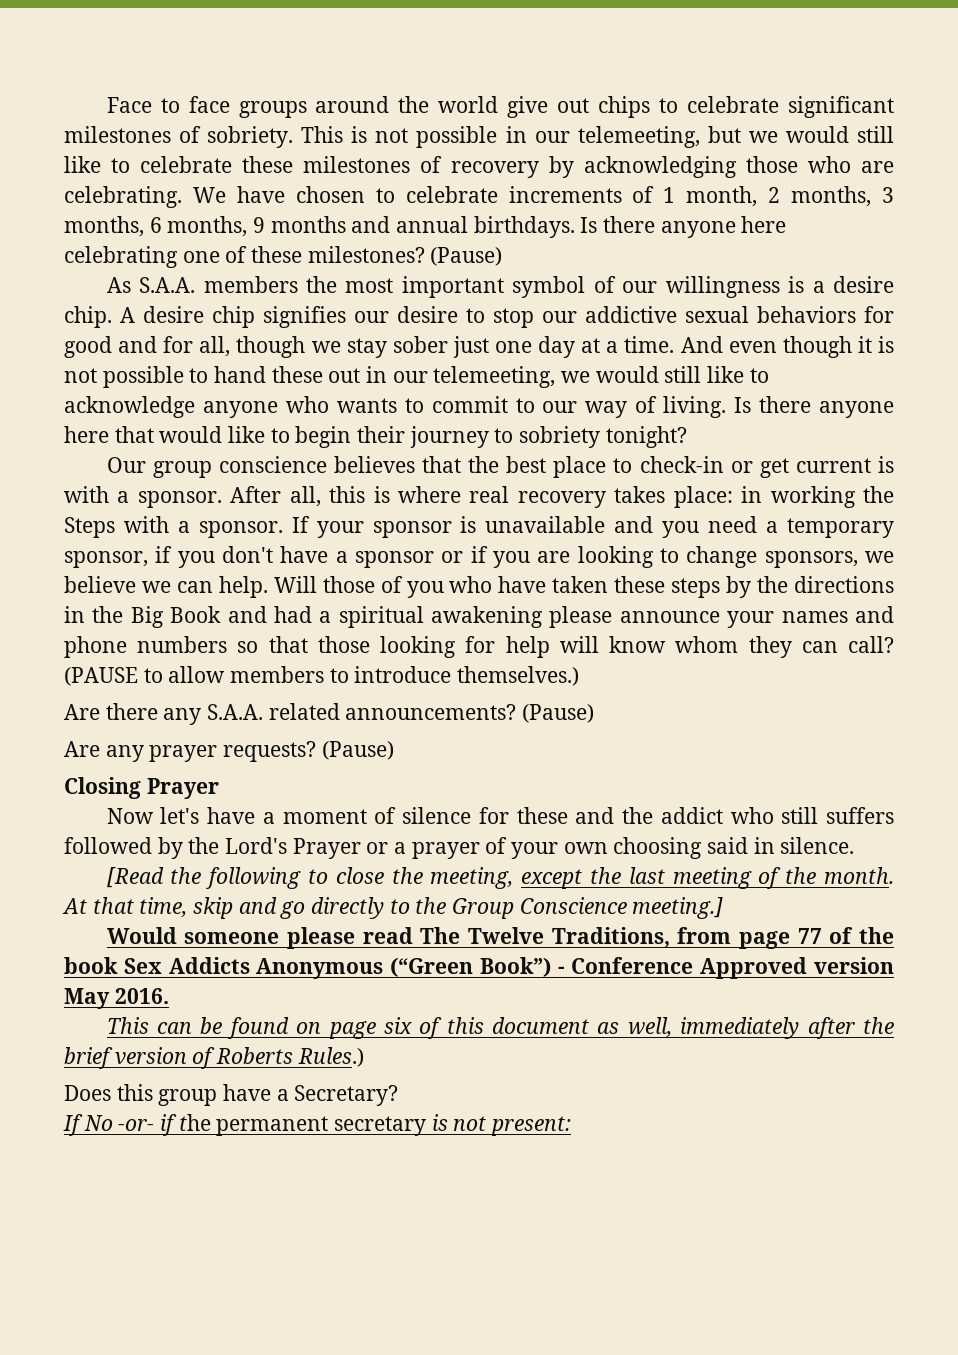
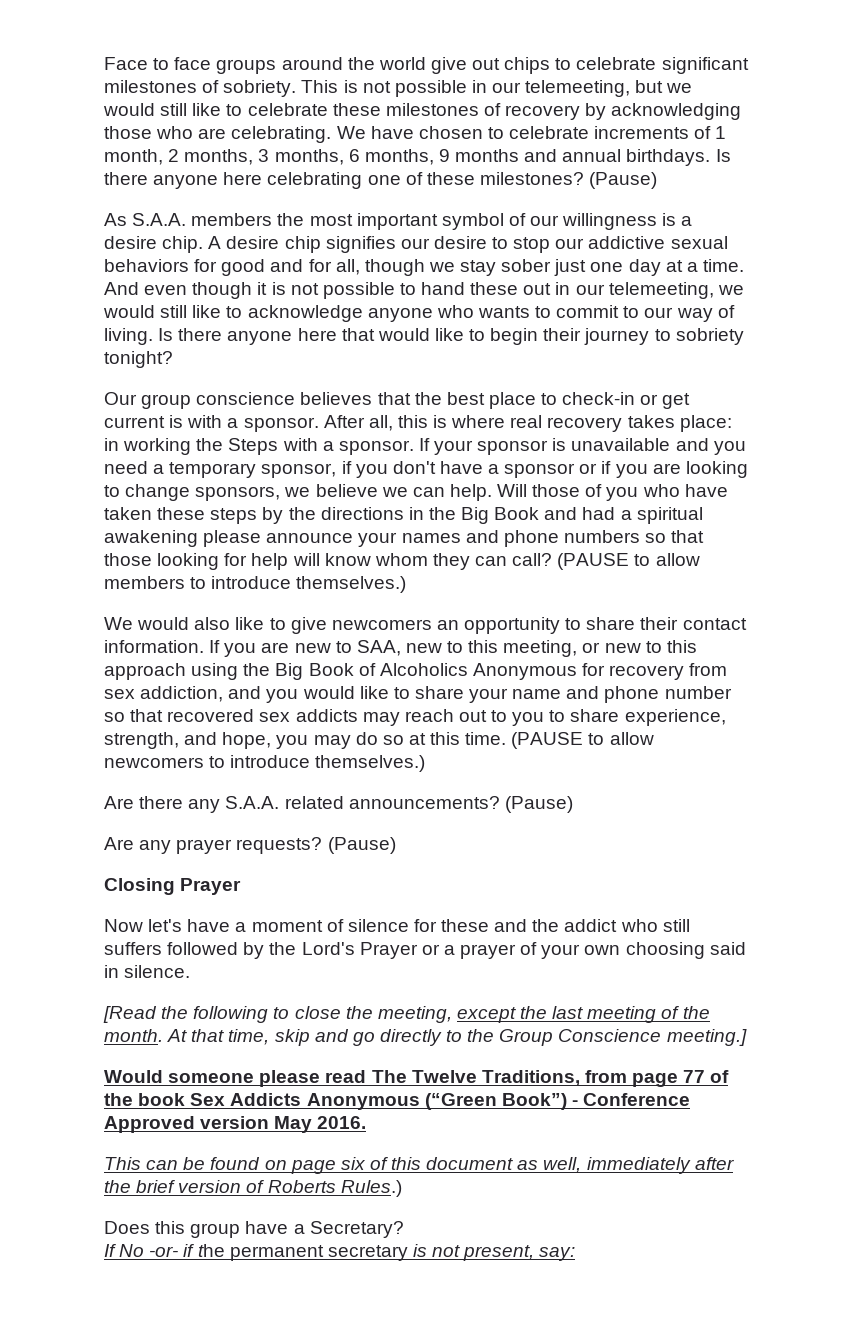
+ We would also like to give newcomers an opportunity to share their contact information. If you are new to SAA, new to this meeting, or new to this approach using the Big Book of Alcoholics Anonymous for recovery from sex addiction, and you would like to share your name and phone number so that recovered sex addicts may reach out to you to share experience, strength, and hope, you may do so at this time. (PAUSE to allow newcomers to introduce themselves.)
- If No -or- if the permanent secretary is not present:
+ If No -or- if the permanent secretary is not present, say:

